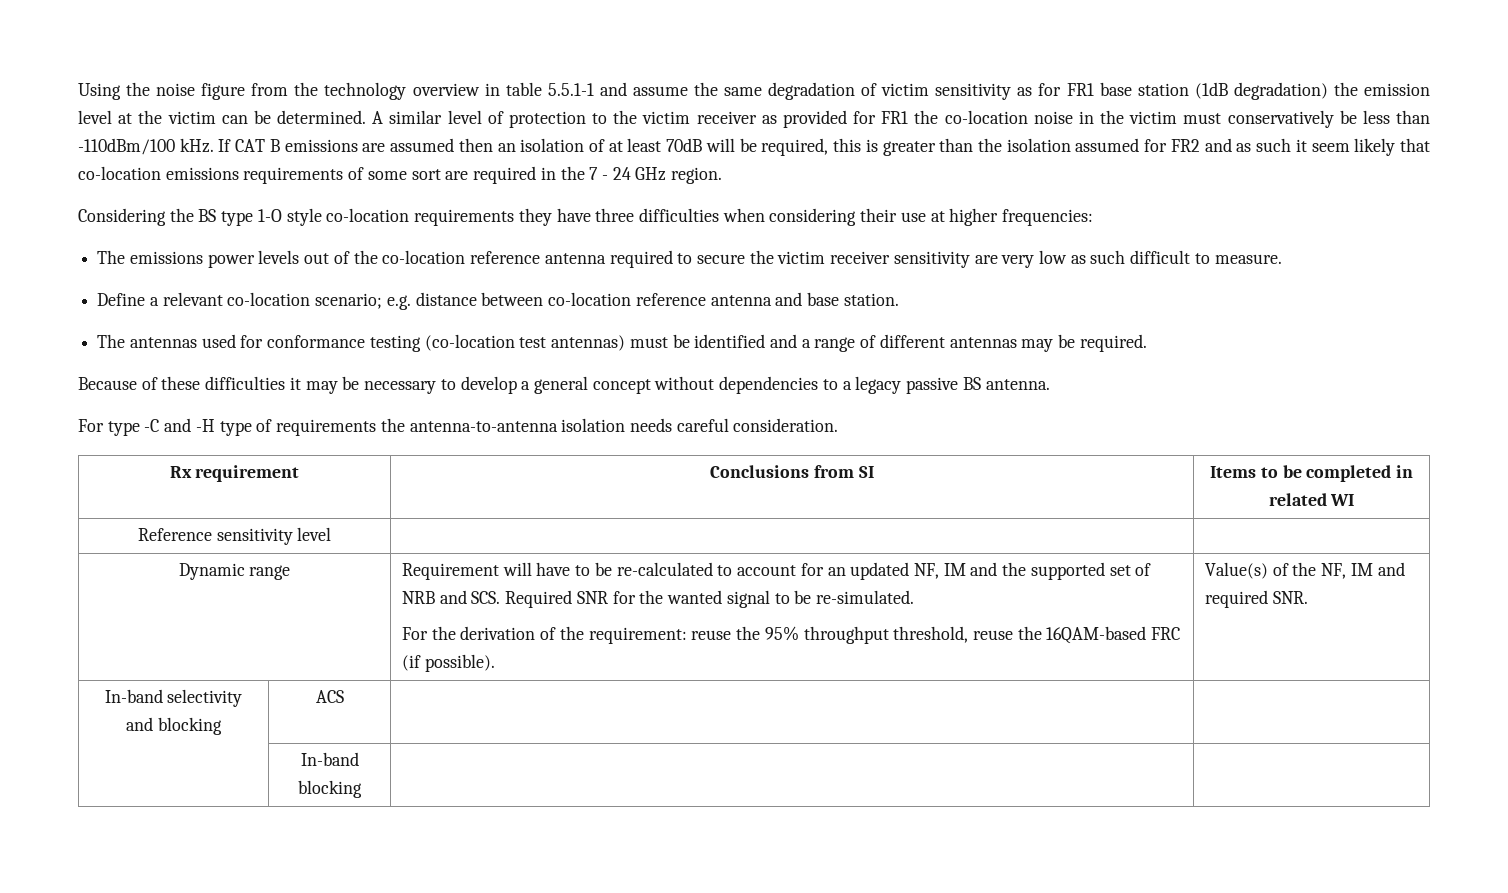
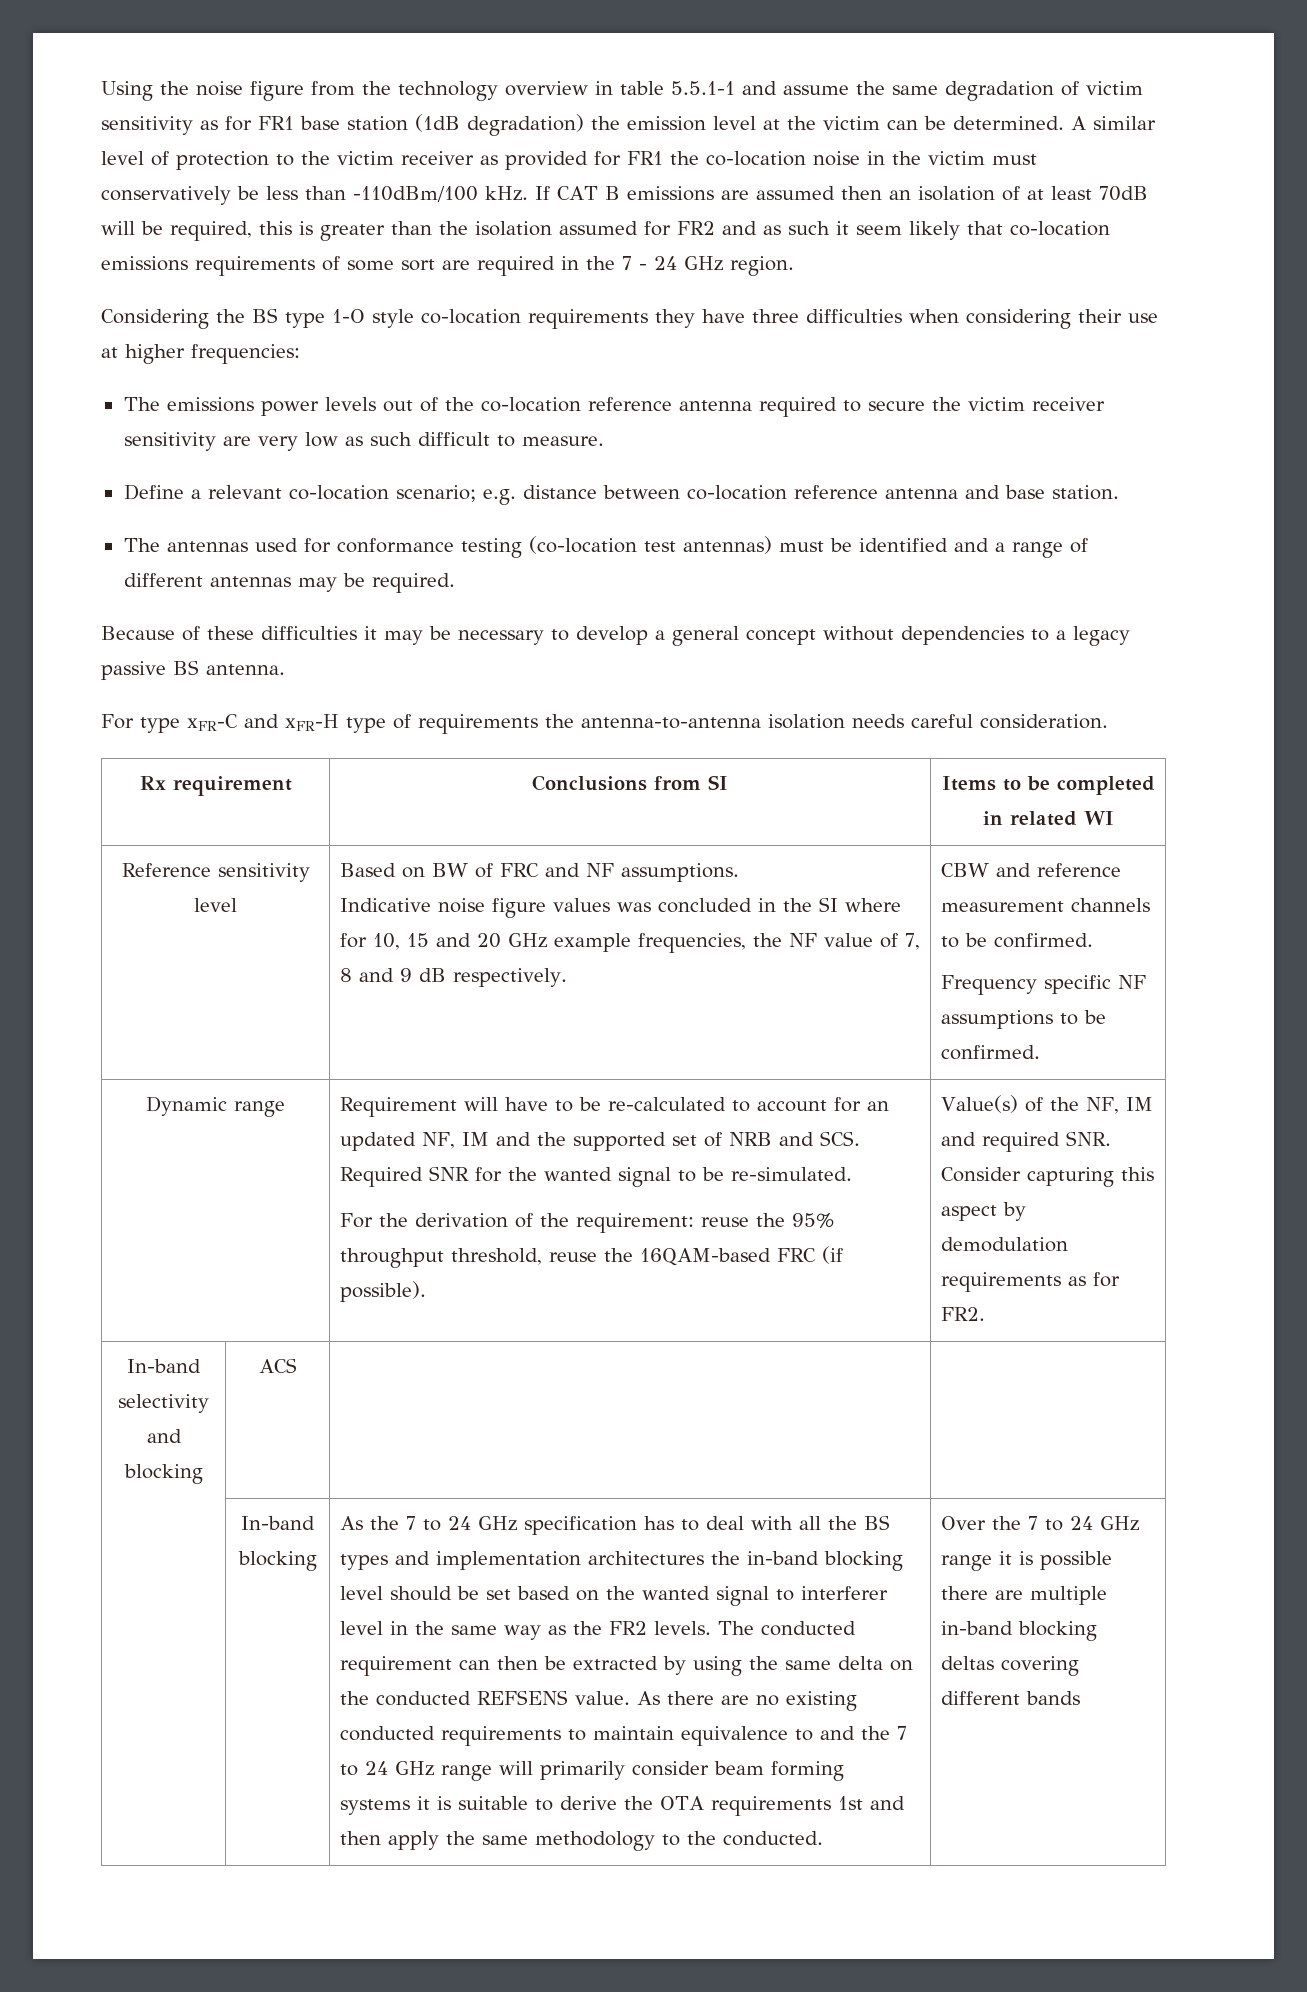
- For type -C and -H type of requirements the antenna-to-antenna isolation needs careful consideration.
+ For type xFR-C and xFR-H type of requirements the antenna-to-antenna isolation needs careful consideration.
+ Based on BW of FRC and NF assumptions.
+ Indicative noise figure values was concluded in the SI where for 10, 15 and 20 GHz example frequencies, the NF value of 7, 8 and 9 dB respectively. | CBW and reference measurement channels to be confirmed.
+ Frequency specific NF assumptions to be confirmed.
- Value(s) of the NF, IM and required SNR.
+ Value(s) of the NF, IM and required SNR. Consider capturing this aspect by demodulation requirements as for FR2.
+ As the 7 to 24 GHz specification has to deal with all the BS types and implementation architectures the in-band blocking level should be set based on the wanted signal to interferer level in the same way as the FR2 levels. The conducted requirement can then be extracted by using the same delta on the conducted REFSENS value. As there are no existing conducted requirements to maintain equivalence to and the 7 to 24 GHz range will primarily consider beam forming systems it is suitable to derive the OTA requirements 1st and then apply the same methodology to the conducted. | Over the 7 to 24 GHz range it is possible there are multiple in-band blocking deltas covering different bands

